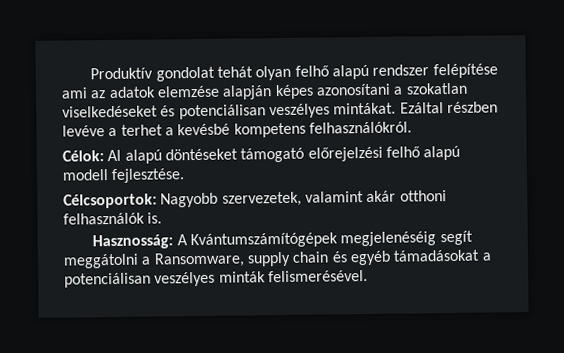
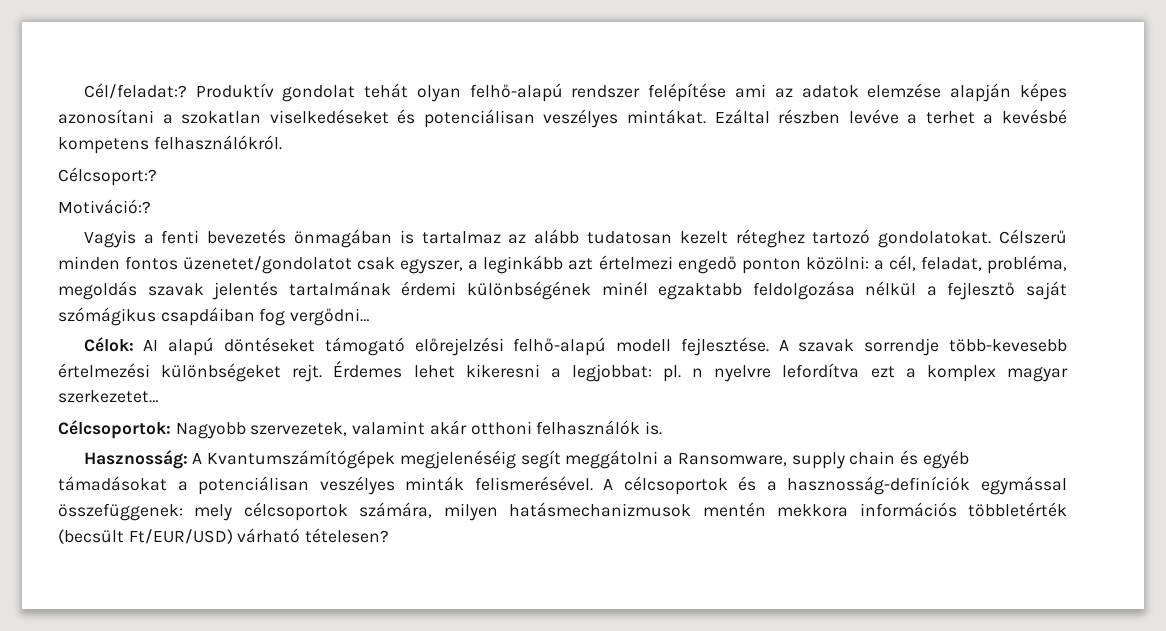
+ Cél/feladat:?
- Produktív gondolat tehát olyan felhő alapú rendszer felépítése ami az adatok elemzése alapján képes azonosítani a szokatlan viselkedéseket és potenciálisan veszélyes mintákat.
+ Produktív gondolat tehát olyan felhő-alapú rendszer felépítése ami az adatok elemzése alapján képes azonosítani a szokatlan viselkedéseket és potenciálisan veszélyes mintákat.
+ Célcsoport:?
+ Motiváció:?
+ Vagyis a fenti bevezetés önmagában is tartalmaz az alább tudatosan kezelt réteghez tartozó gondolatokat. Célszerű minden fontos üzenetet/gondolatot csak egyszer, a leginkább azt értelmezi engedő ponton közölni: a cél, feladat, probléma, megoldás szavak jelentés tartalmának érdemi különbségének minél egzaktabb feldolgozása nélkül a fejlesztő saját szómágikus csapdáiban fog vergődni…
- Célok: AI alapú döntéseket támogató előrejelzési felhő alapú modell fejlesztése.
+ Célok: AI alapú döntéseket támogató előrejelzési felhő-alapú modell fejlesztése. A szavak sorrendje több-kevesebb értelmezési különbségeket rejt. Érdemes lehet kikeresni a legjobbat: pl. n nyelvre lefordítva ezt a komplex magyar szerkezetet…
- Hasznosság: A Kvántumszámítógépek megjelenéséig segít meggátolni a Ransomware, supply chain és egyéb támadásokat a potenciálisan veszélyes minták felismerésével.
+ Hasznosság: A Kvantumszámítógépek megjelenéséig segít meggátolni a Ransomware, supply chain és egyéb támadásokat a potenciálisan veszélyes minták felismerésével.
+ A célcsoportok és a hasznosság-definíciók egymással összefüggenek: mely célcsoportok számára, milyen hatásmechanizmusok mentén mekkora információs többletérték (becsült Ft/EUR/USD) várható tételesen?

